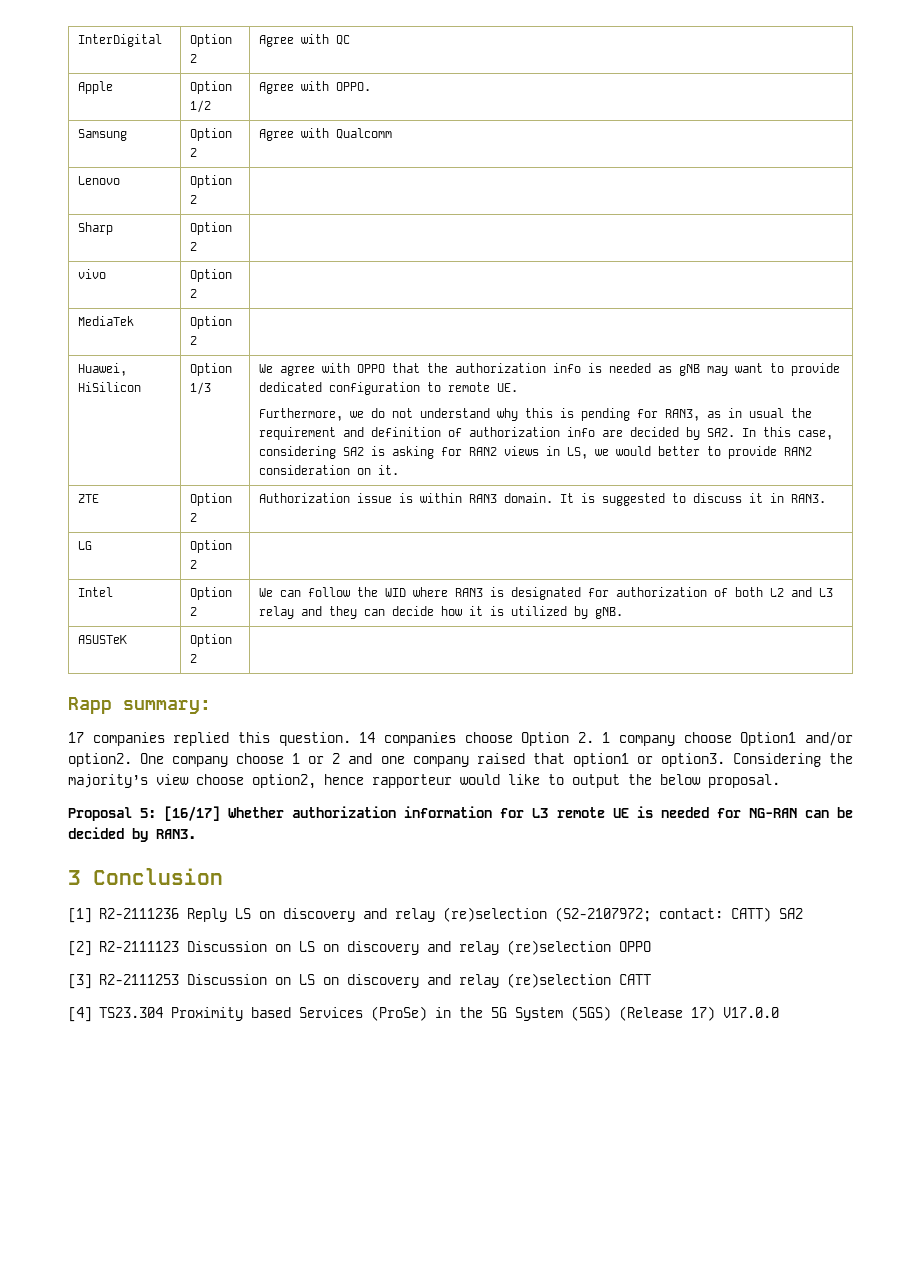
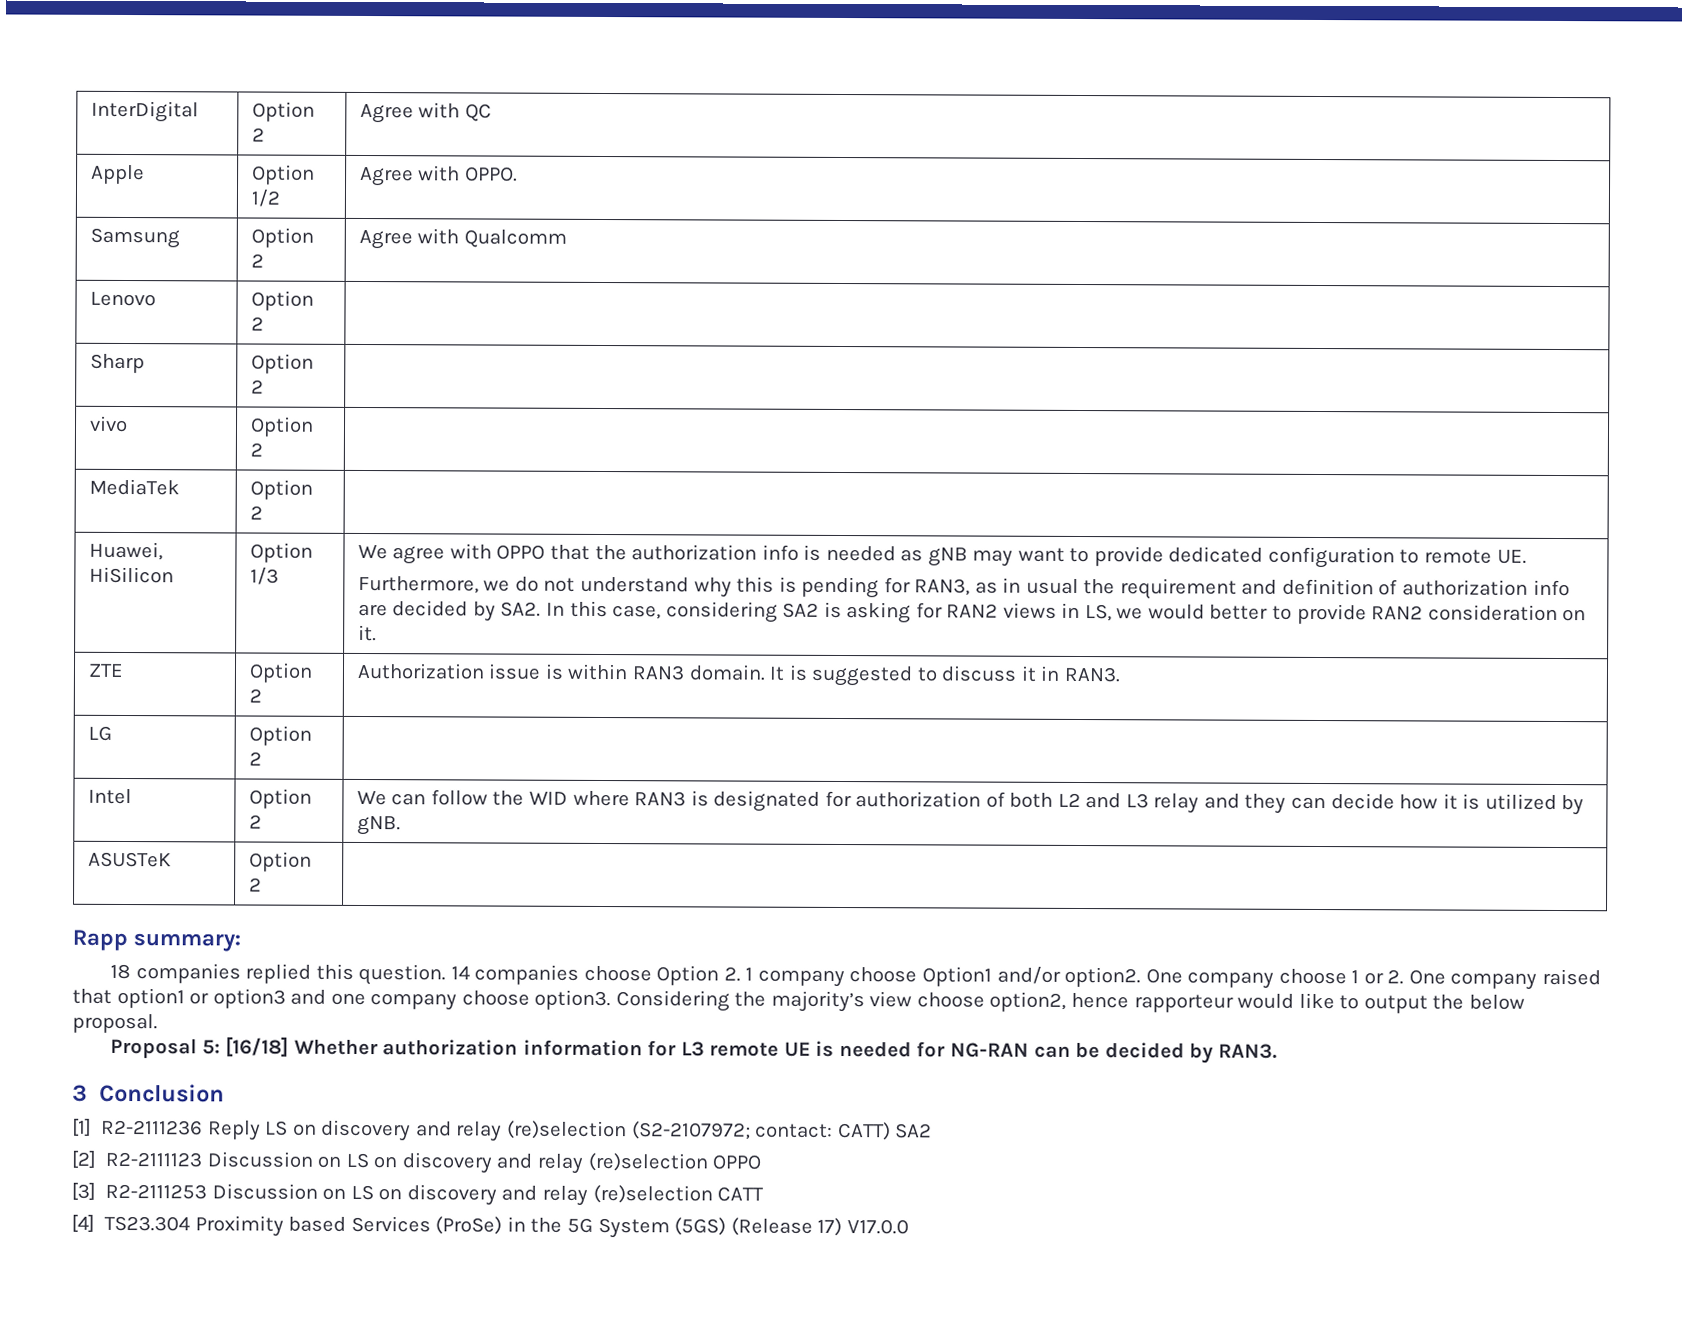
- 17 companies replied this question.
+ 18 companies replied this question.
- One company choose 1 or 2 and one company raised that option1 or option3.
+ One company choose 1 or 2. One company raised that option1 or option3 and one company choose option3.
- Proposal 5: [16/17] Whether authorization information for L3 remote UE is needed for NG-RAN can be decided by RAN3.
+ Proposal 5: [16/18] Whether authorization information for L3 remote UE is needed for NG-RAN can be decided by RAN3.

